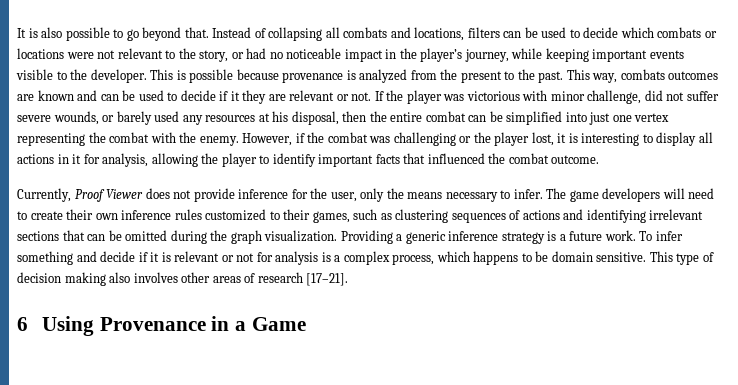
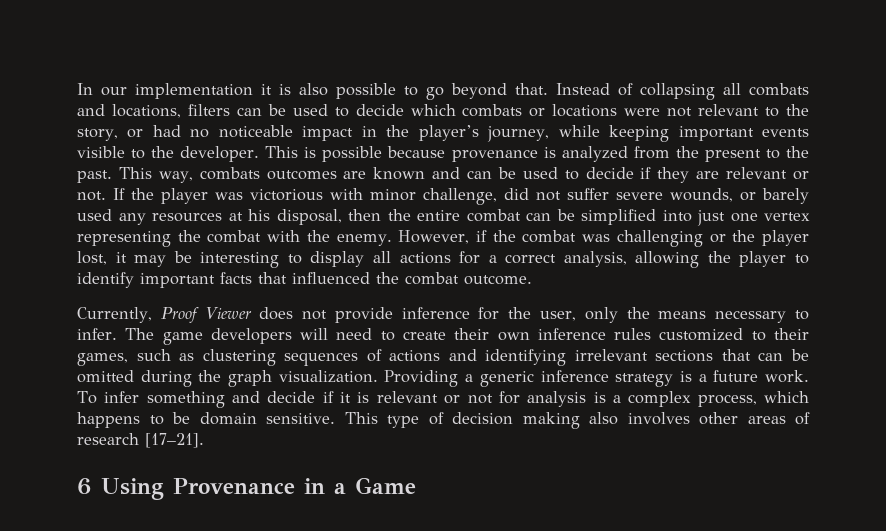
- It is also possible to go beyond that.
+ In our implementation it is also possible to go beyond that.
- This way, combats outcomes are known and can be used to decide if it they are relevant or not.
+ This way, combats outcomes are known and can be used to decide if they are relevant or not.
- However, if the combat was challenging or the player lost, it is interesting to display all actions in it for analysis, allowing the player to identify important facts that influenced the combat outcome.
+ However, if the combat was challenging or the player lost, it may be interesting to display all actions for a correct analysis, allowing the player to identify important facts that influenced the combat outcome.

